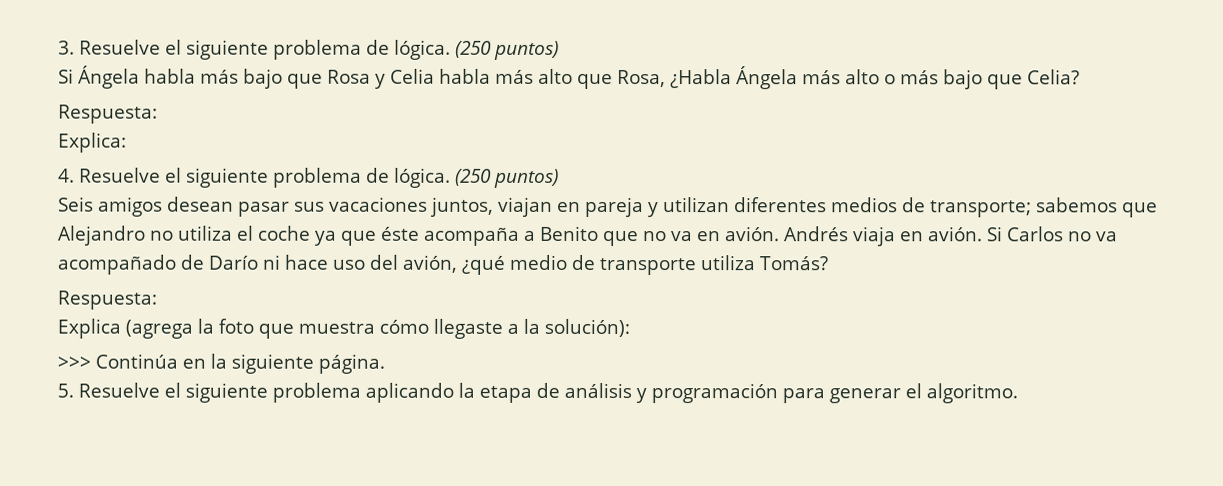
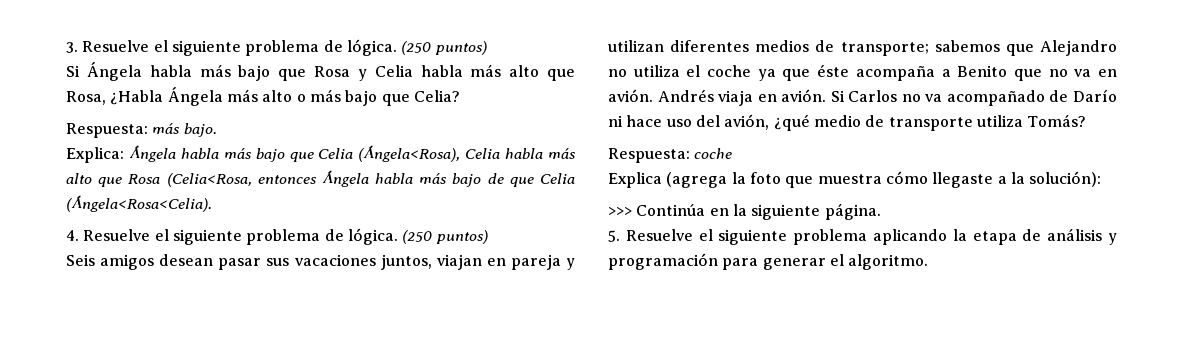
  Si Ángela habla más bajo que Rosa y Celia habla más alto que Rosa, ¿Habla Ángela más alto o más bajo que Celia?
- Respuesta:
+ Respuesta: más bajo.
- Explica:
+ Explica: Ángela habla más bajo que Celia (Ángela<Rosa), Celia habla más alto que Rosa (Celia<Rosa, entonces Ángela habla más bajo de que Celia (Ángela<Rosa<Celia).
  Si Carlos no va acompañado de Darío ni hace uso del avión, ¿qué medio de transporte utiliza Tomás?
- Respuesta:
+ Respuesta: coche

